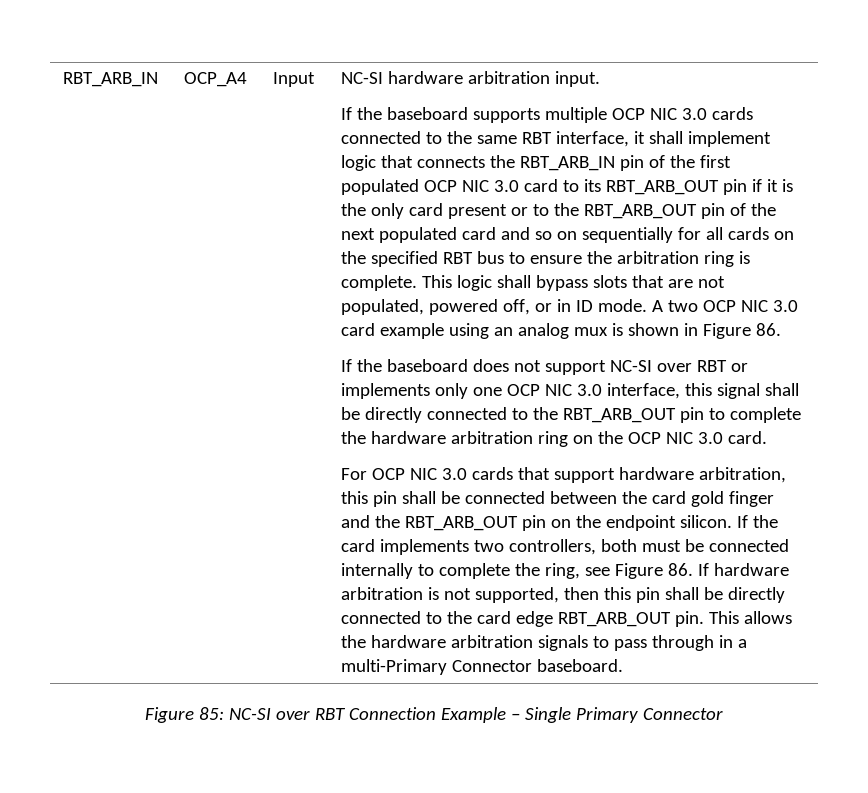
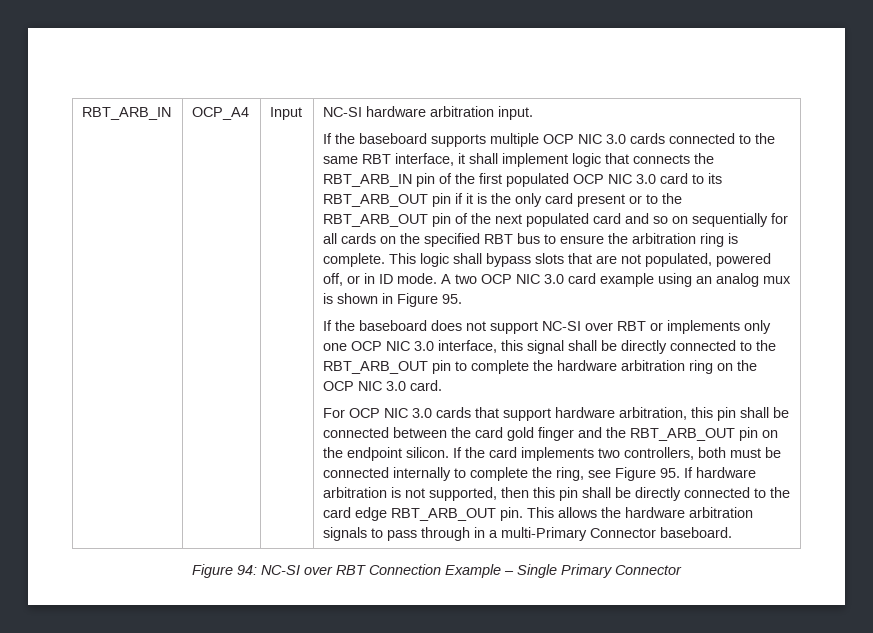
- A two OCP NIC 3.0 card example using an analog mux is shown in Figure 86.
+ A two OCP NIC 3.0 card example using an analog mux is shown in Figure 95.
- If the card implements two controllers, both must be connected internally to complete the ring, see Figure 86. If hardware arbitration is not supported, then this pin shall be directly connected to the card edge RBT_ARB_OUT pin.
+ If the card implements two controllers, both must be connected internally to complete the ring, see Figure 95. If hardware arbitration is not supported, then this pin shall be directly connected to the card edge RBT_ARB_OUT pin.
- Figure 85: NC-SI over RBT Connection Example – Single Primary Connector
+ Figure 94: NC-SI over RBT Connection Example – Single Primary Connector

